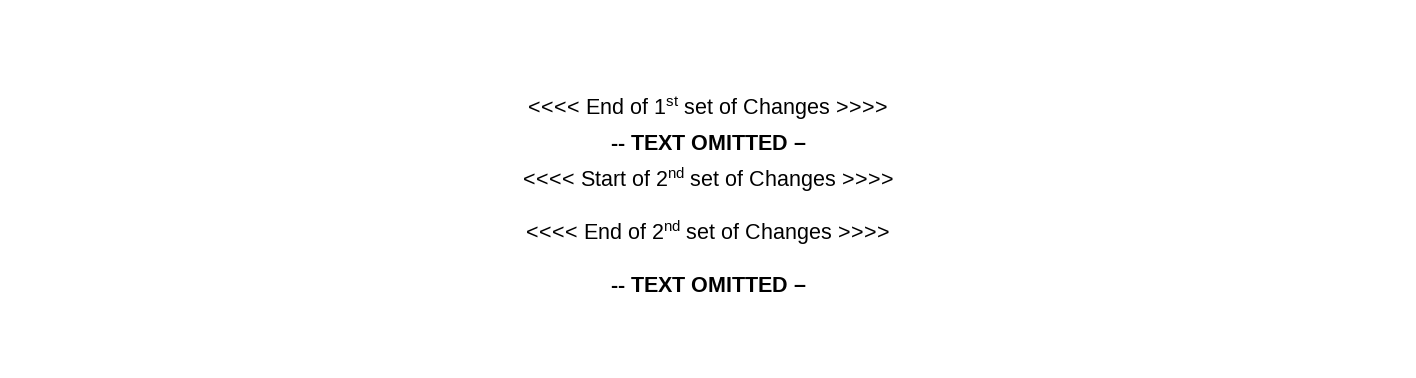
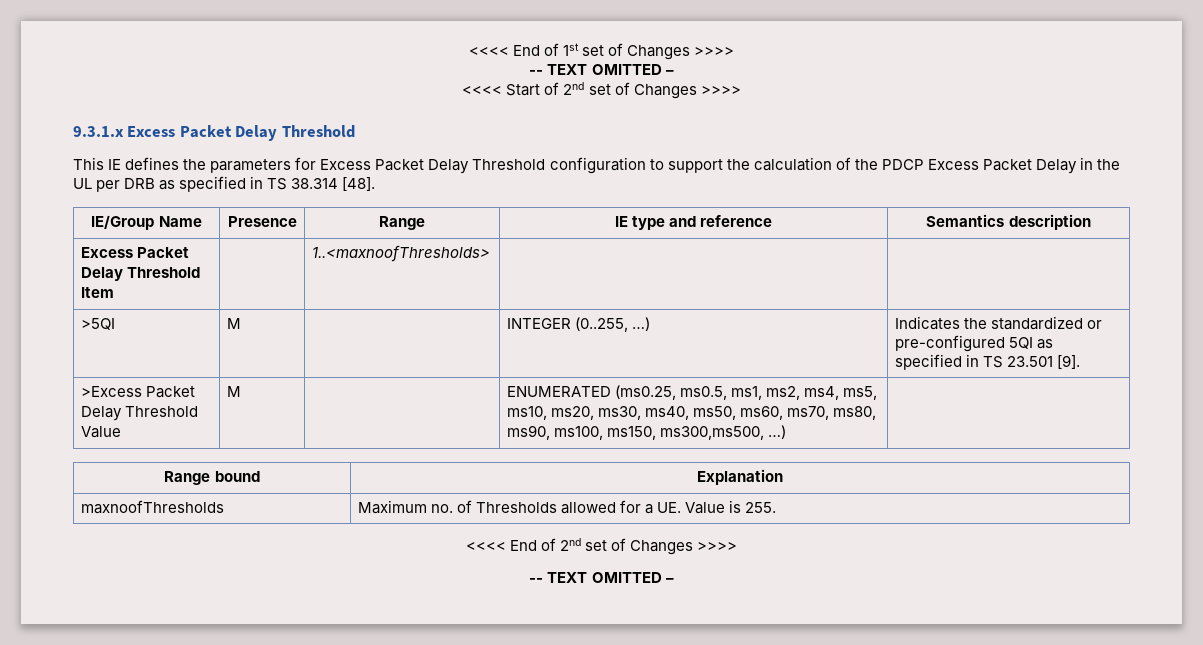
+ 9.3.1.x Excess Packet Delay Threshold
+ This IE defines the parameters for Excess Packet Delay Threshold configuration to support the calculation of the PDCP Excess Packet Delay in the UL per DRB as specified in TS 38.314 [48].
+ IE/Group Name | Presence | Range | IE type and reference | Semantics description
+ Excess Packet Delay Threshold Item | | 1..<maxnoofThresholds> | |
+ >5QI | M | | INTEGER (0..255, …) | Indicates the standardized or pre-configured 5QI as specified in TS 23.501 [9].
+ >Excess Packet Delay Threshold Value | M | | ENUMERATED (ms0.25, ms0.5, ms1, ms2, ms4, ms5, ms10, ms20, ms30, ms40, ms50, ms60, ms70, ms80, ms90, ms100, ms150, ms300,ms500, …) |
+ Range bound | Explanation
+ maxnoofThresholds | Maximum no. of Thresholds allowed for a UE. Value is 255.

